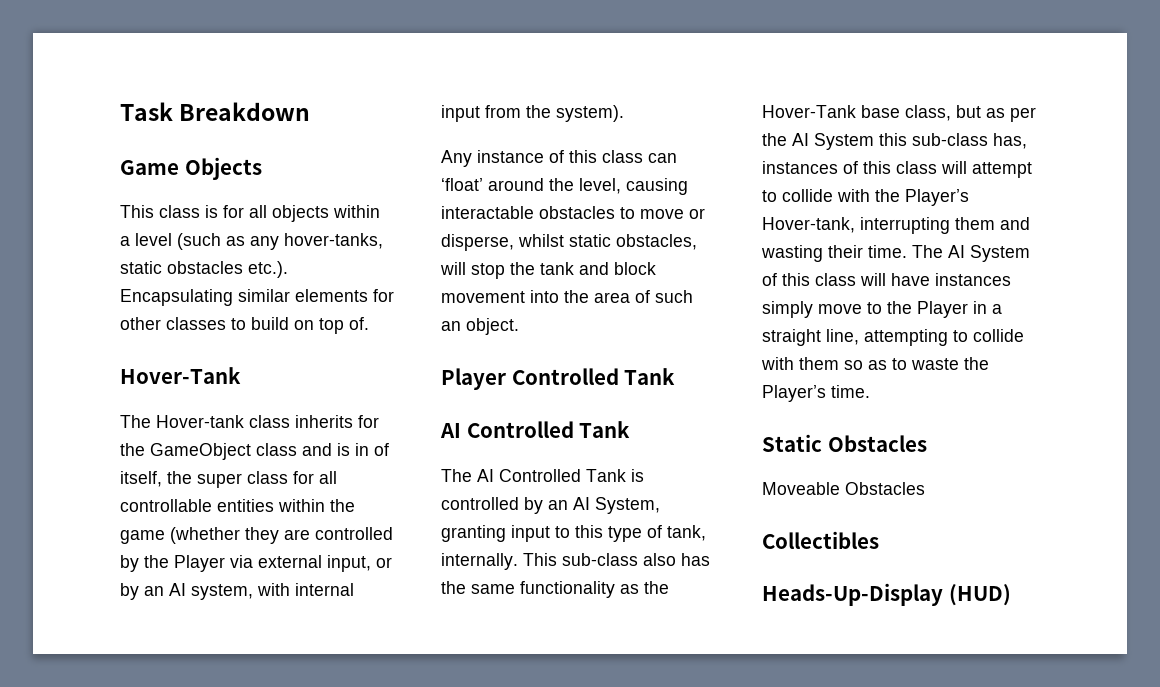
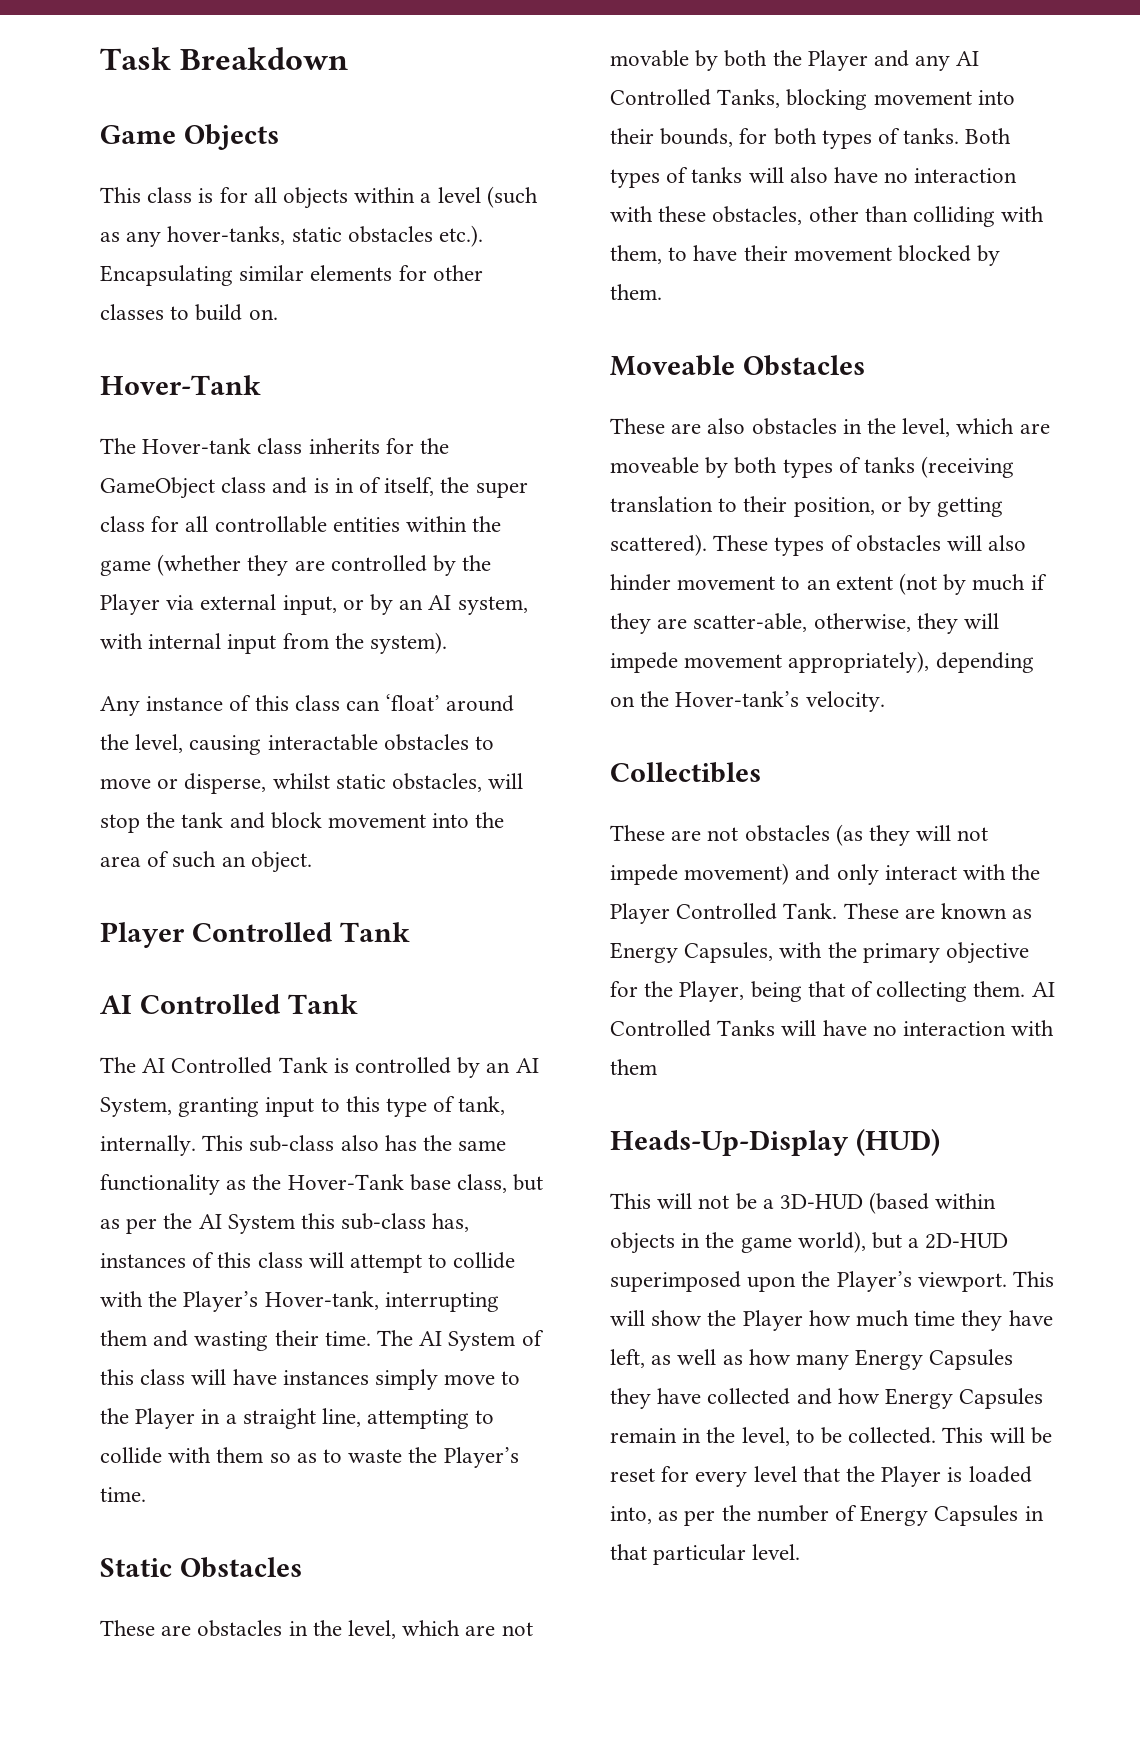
- This class is for all objects within a level (such as any hover-tanks, static obstacles etc.). Encapsulating similar elements for other classes to build on top of.
+ This class is for all objects within a level (such as any hover-tanks, static obstacles etc.). Encapsulating similar elements for other classes to build on.
+ These are obstacles in the level, which are not movable by both the Player and any AI Controlled Tanks, blocking movement into their bounds, for both types of tanks. Both types of tanks will also have no interaction with these obstacles, other than colliding with them, to have their movement blocked by them.
  Moveable Obstacles
+ These are also obstacles in the level, which are moveable by both types of tanks (receiving translation to their position, or by getting scattered). These types of obstacles will also hinder movement to an extent (not by much if they are scatter-able, otherwise, they will impede movement appropriately), depending on the Hover-tank’s velocity.
  Collectibles
+ These are not obstacles (as they will not impede movement) and only interact with the Player Controlled Tank. These are known as Energy Capsules, with the primary objective for the Player, being that of collecting them. AI Controlled Tanks will have no interaction with them
  Heads-Up-Display (HUD)
+ This will not be a 3D-HUD (based within objects in the game world), but a 2D-HUD superimposed upon the Player’s viewport. This will show the Player how much time they have left, as well as how many Energy Capsules they have collected and how Energy Capsules remain in the level, to be collected. This will be reset for every level that the Player is loaded into, as per the number of Energy Capsules in that particular level.

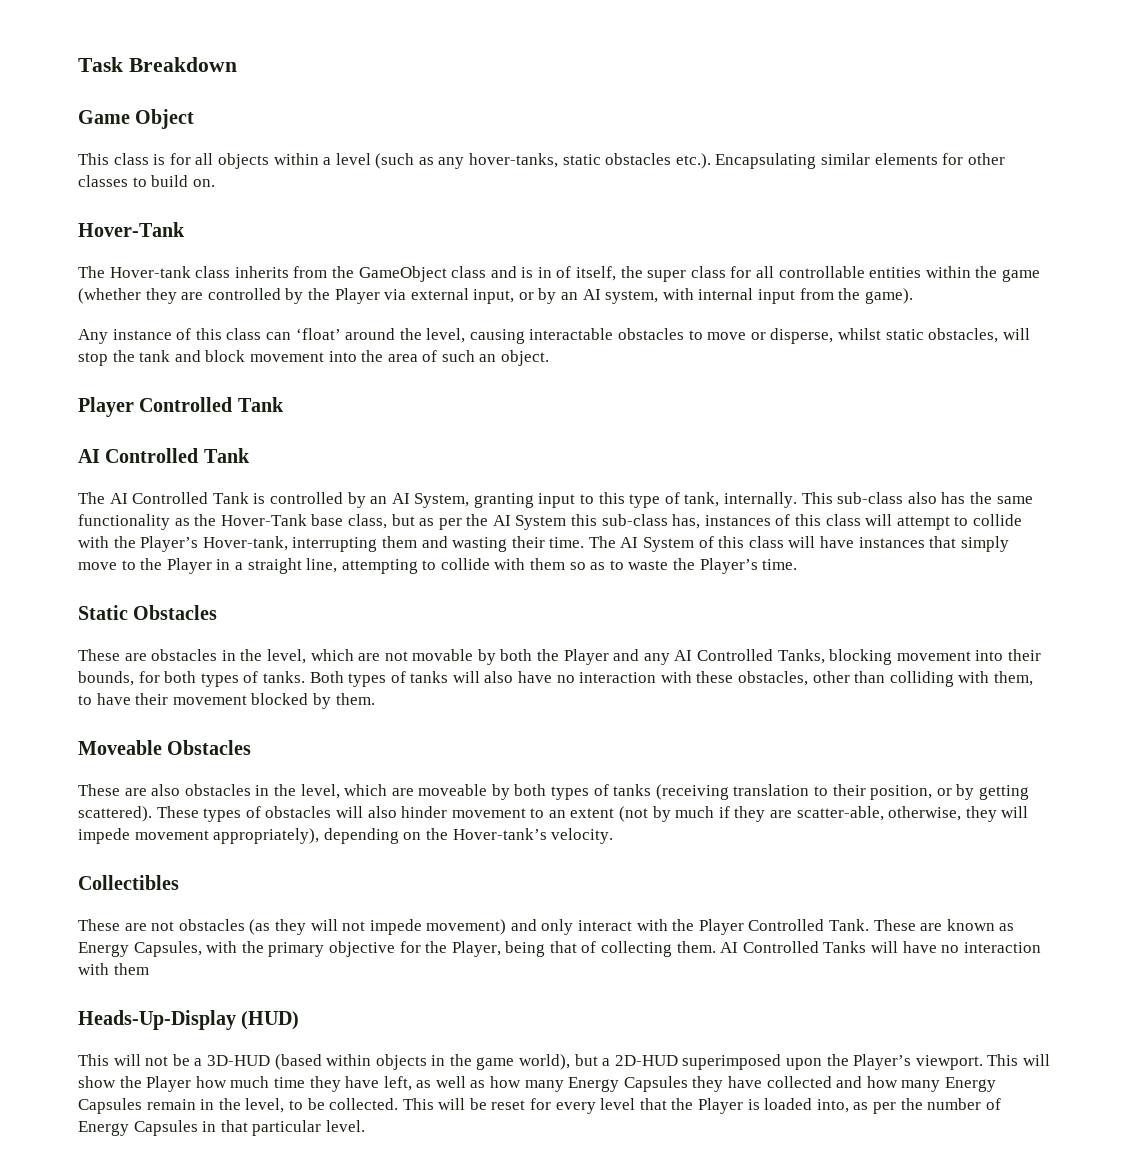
- Game Objects
+ Game Object
- The Hover-tank class inherits for the GameObject class and is in of itself, the super class for all controllable entities within the game (whether they are controlled by the Player via external input, or by an AI system, with internal input from the system).
+ The Hover-tank class inherits from the GameObject class and is in of itself, the super class for all controllable entities within the game (whether they are controlled by the Player via external input, or by an AI system, with internal input from the game).
- The AI System of this class will have instances simply move to the Player in a straight line, attempting to collide with them so as to waste the Player’s time.
+ The AI System of this class will have instances that simply move to the Player in a straight line, attempting to collide with them so as to waste the Player’s time.
- This will show the Player how much time they have left, as well as how many Energy Capsules they have collected and how Energy Capsules remain in the level, to be collected.
+ This will show the Player how much time they have left, as well as how many Energy Capsules they have collected and how many Energy Capsules remain in the level, to be collected.

